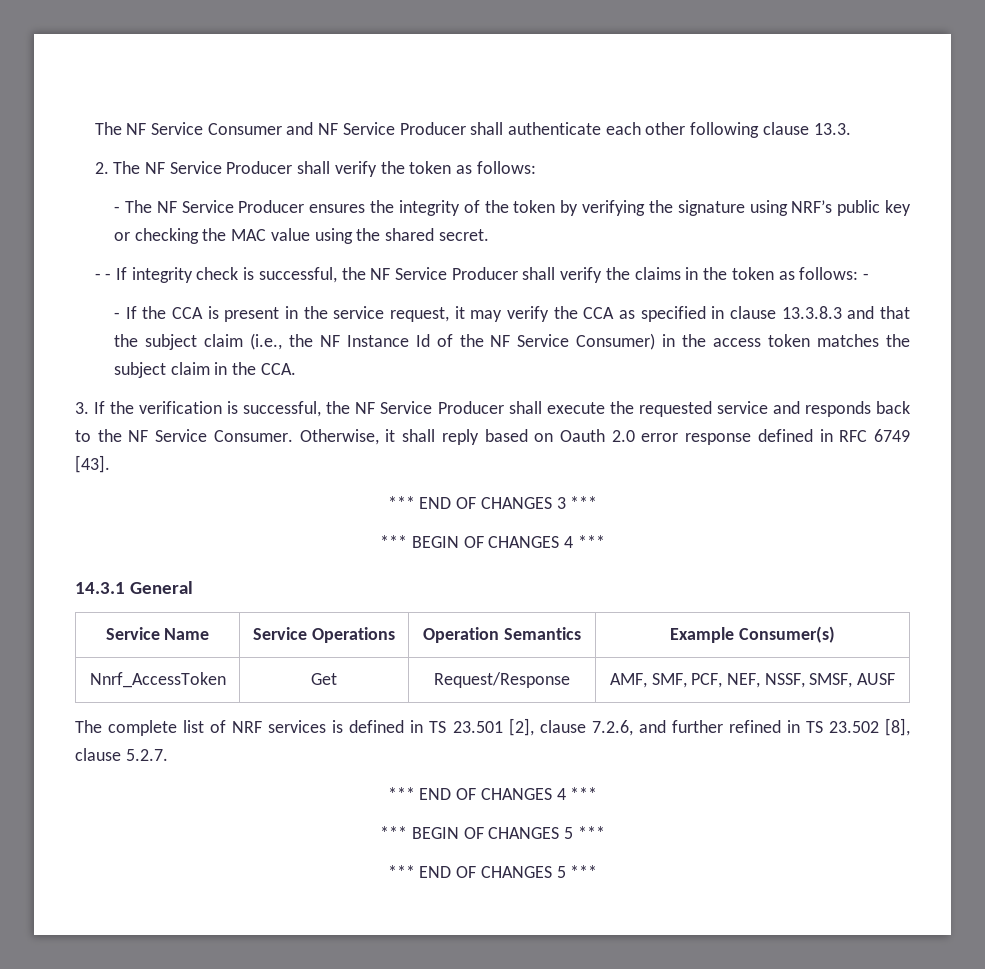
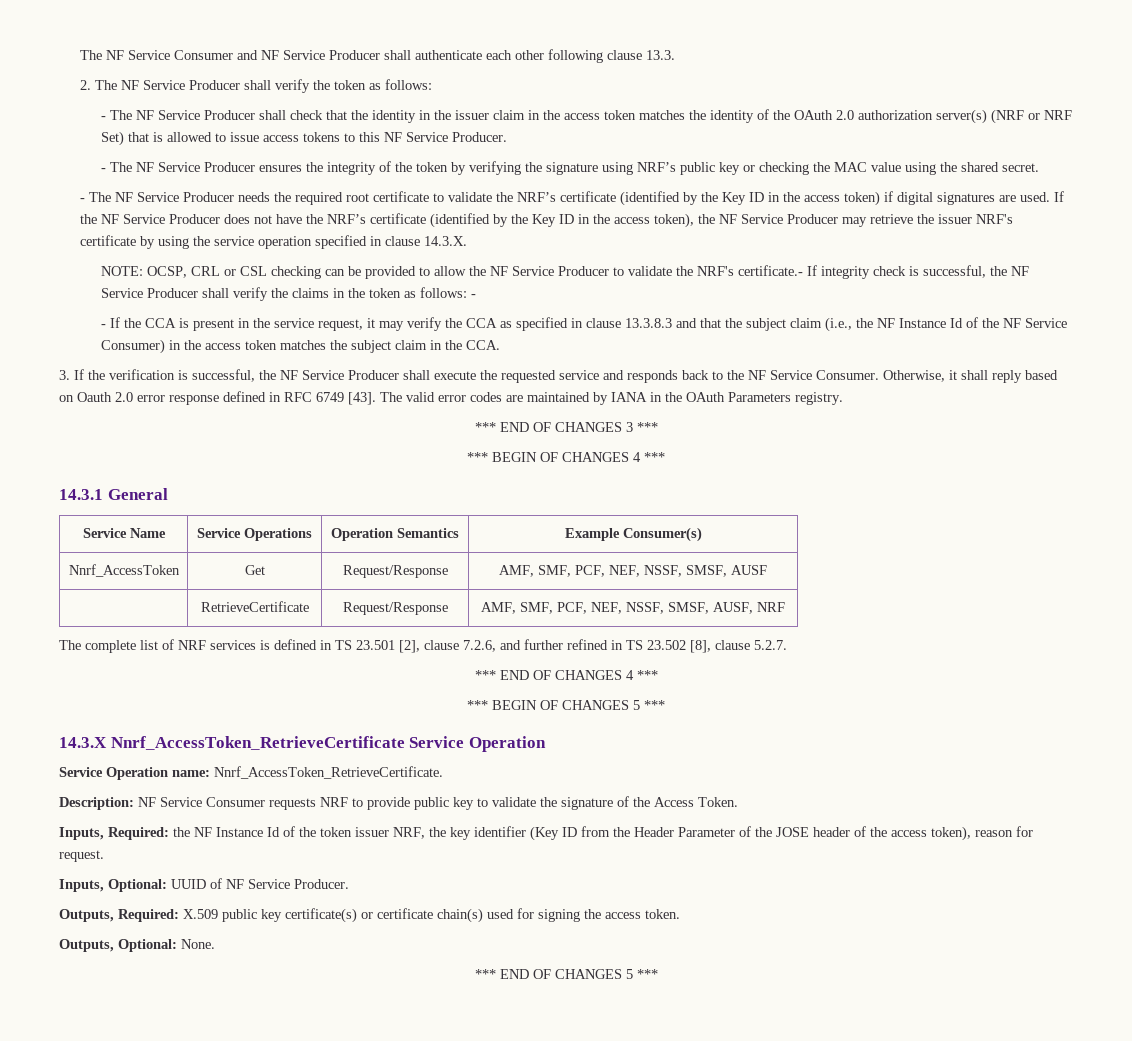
+ - The NF Service Producer shall check that the identity in the issuer claim in the access token matches the identity of the OAuth 2.0 authorization server(s) (NRF or NRF Set) that is allowed to issue access tokens to this NF Service Producer.
- - - If integrity check is successful, the NF Service Producer shall verify the claims in the token as follows: -
+ - The NF Service Producer needs the required root certificate to validate the NRF’s certificate (identified by the Key ID in the access token) if digital signatures are used. If the NF Service Producer does not have the NRF’s certificate (identified by the Key ID in the access token), the NF Service Producer may retrieve the issuer NRF's certificate by using the service operation specified in clause 14.3.X.
+ NOTE: OCSP, CRL or CSL checking can be provided to allow the NF Service Producer to validate the NRF's certificate.- If integrity check is successful, the NF Service Producer shall verify the claims in the token as follows: -
+ The valid error codes are maintained by IANA in the OAuth Parameters registry.
+ | RetrieveCertificate | Request/Response | AMF, SMF, PCF, NEF, NSSF, SMSF, AUSF, NRF
+ 14.3.X Nnrf_AccessToken_RetrieveCertificate Service Operation
+ Service Operation name: Nnrf_AccessToken_RetrieveCertificate.
+ Description: NF Service Consumer requests NRF to provide public key to validate the signature of the Access Token.
+ Inputs, Required: the NF Instance Id of the token issuer NRF, the key identifier (Key ID from the Header Parameter of the JOSE header of the access token), reason for request.
+ Inputs, Optional: UUID of NF Service Producer.
+ Outputs, Required: X.509 public key certificate(s) or certificate chain(s) used for signing the access token.
+ Outputs, Optional: None.

